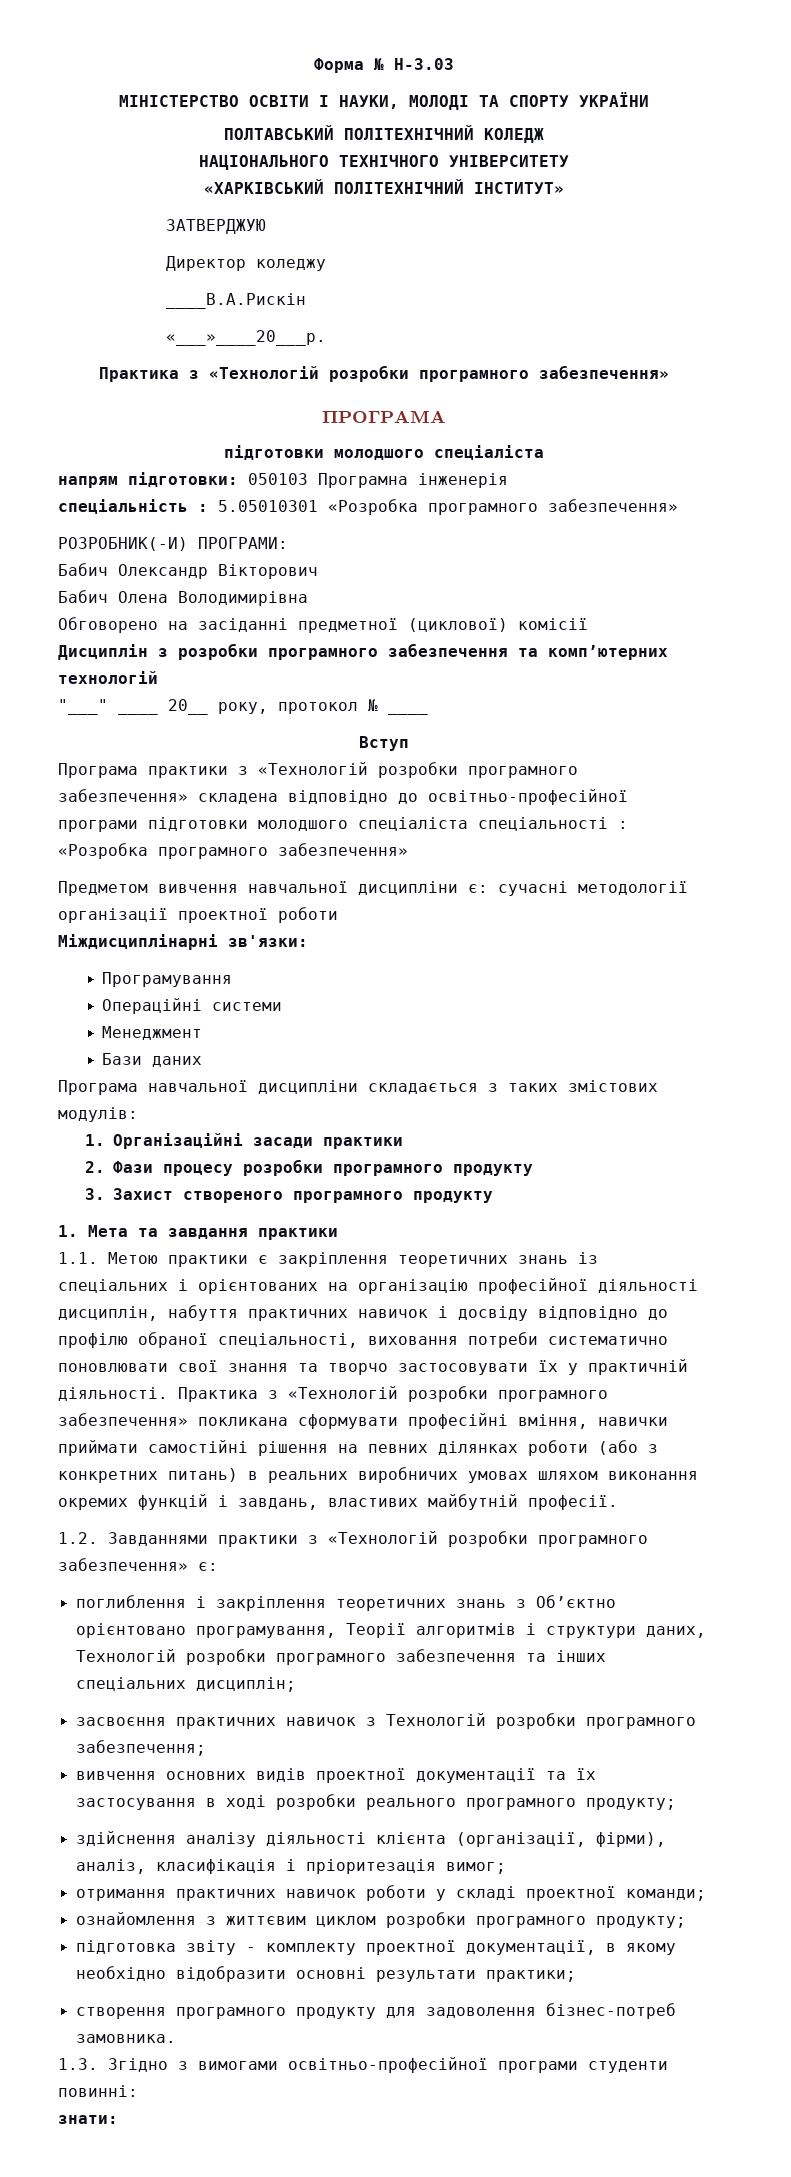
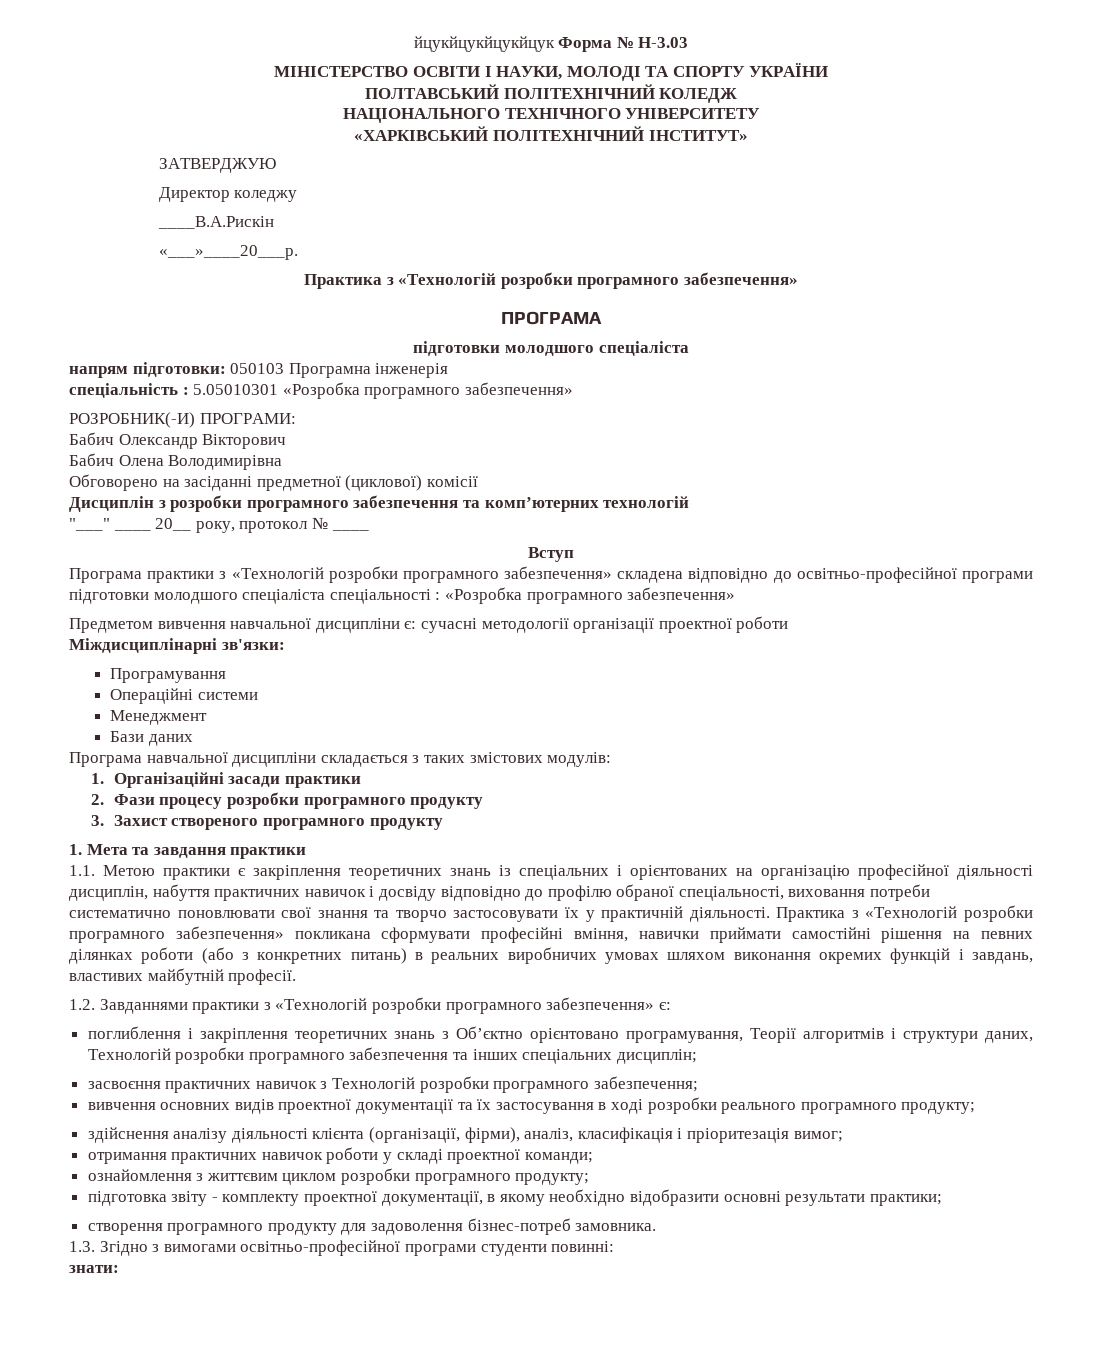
- Форма № Н-3.03
+ йцукйцукйцукйцук Форма № Н-3.03

